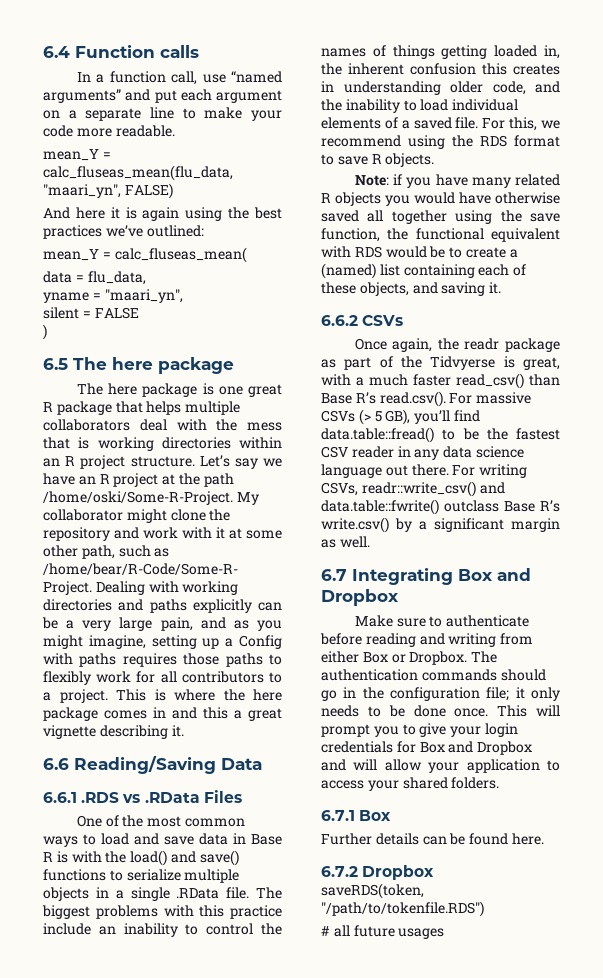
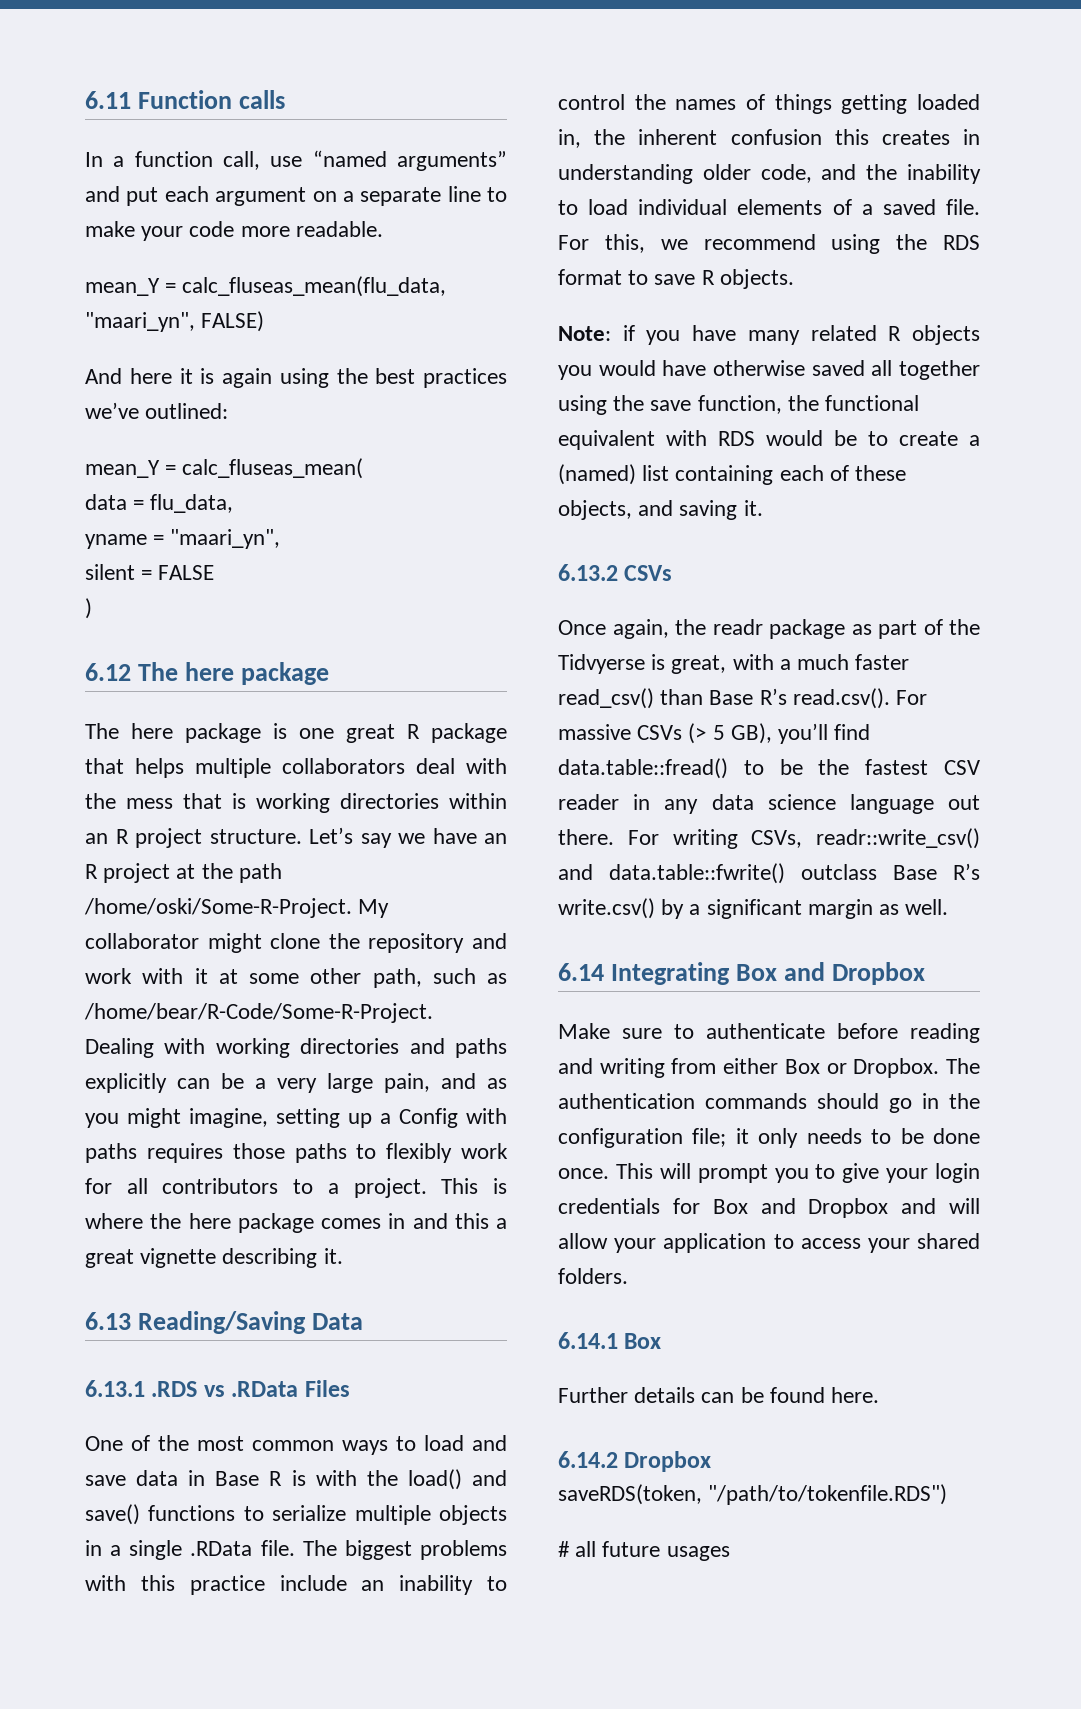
- 6.4 Function calls
+ 6.11 Function calls
- 6.5 The here package
+ 6.12 The here package
- 6.6 Reading/Saving Data
+ 6.13 Reading/Saving Data
- 6.6.1 .RDS vs .RData Files
+ 6.13.1 .RDS vs .RData Files
- 6.6.2 CSVs
+ 6.13.2 CSVs
- 6.7 Integrating Box and Dropbox
+ 6.14 Integrating Box and Dropbox
- 6.7.1 Box
+ 6.14.1 Box
- 6.7.2 Dropbox
+ 6.14.2 Dropbox

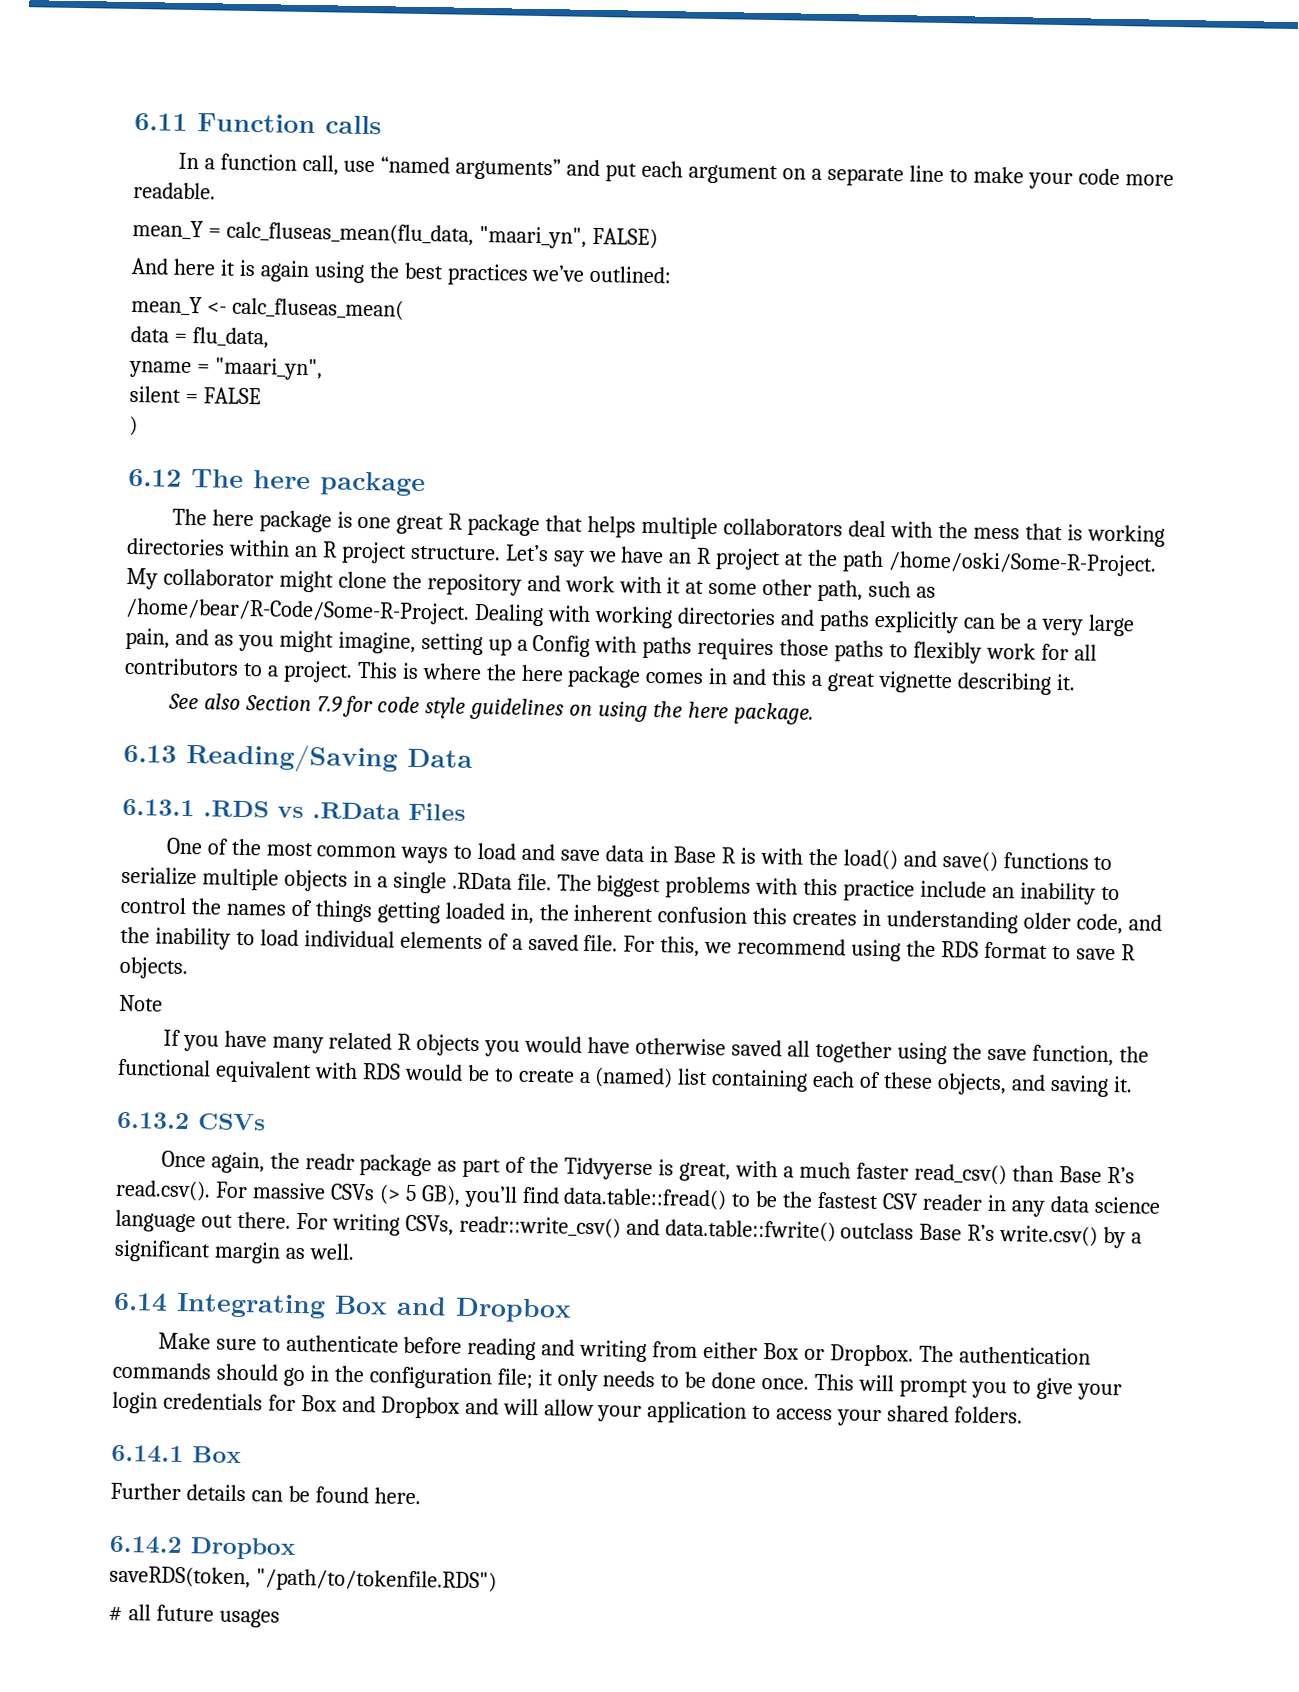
- mean_Y = calc_fluseas_mean(
+ mean_Y <- calc_fluseas_mean(
+ See also Section 7.9 for code style guidelines on using the here package.
- Note: if you have many related R objects you would have otherwise saved all together using the save function, the functional equivalent with RDS would be to create a (named) list containing each of these objects, and saving it.
+ Note
+ If you have many related R objects you would have otherwise saved all together using the save function, the functional equivalent with RDS would be to create a (named) list containing each of these objects, and saving it.

